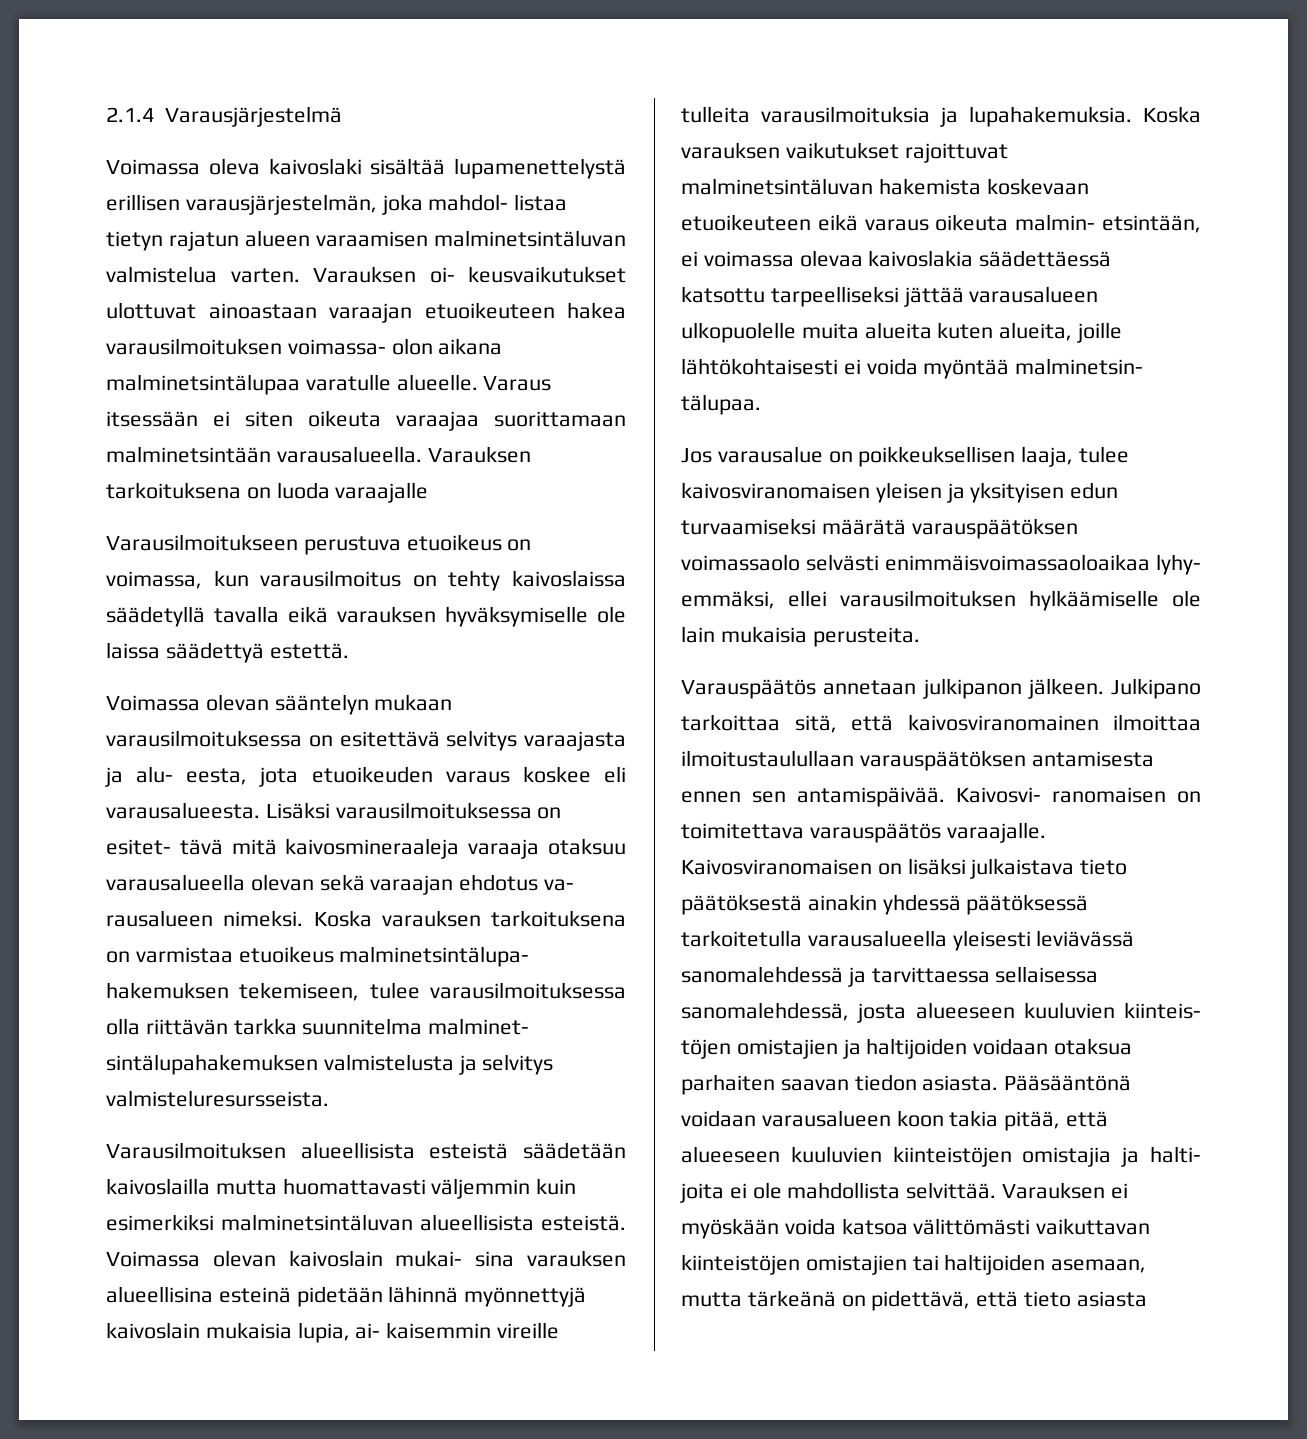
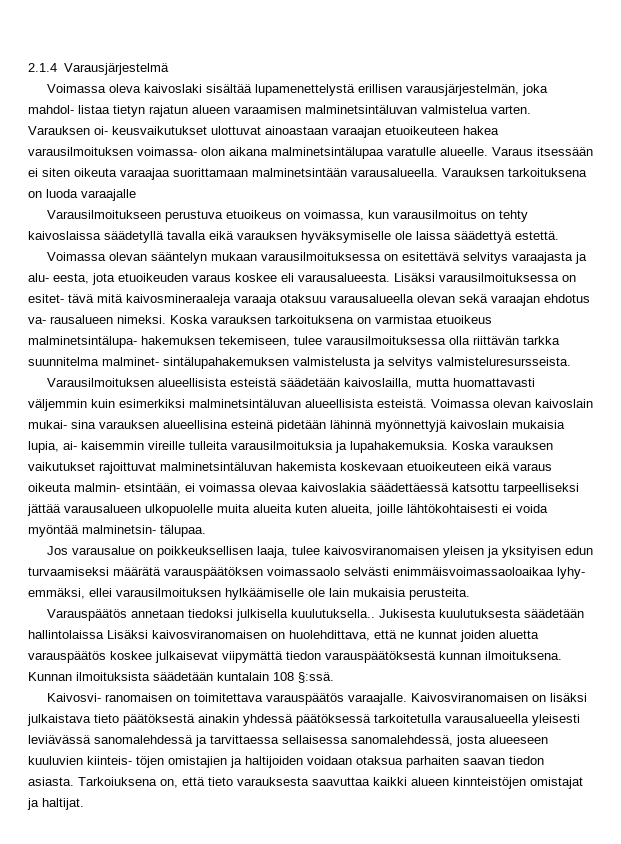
- Varausilmoituksen alueellisista esteistä säädetään kaivoslailla mutta huomattavasti väljemmin kuin esimerkiksi malminetsintäluvan alueellisista esteistä.
+ Varausilmoituksen alueellisista esteistä säädetään kaivoslailla, mutta huomattavasti väljemmin kuin esimerkiksi malminetsintäluvan alueellisista esteistä.
- Varauspäätös annetaan julkipanon jälkeen. Julkipano tarkoittaa sitä, että kaivosviranomainen ilmoittaa ilmoitustaulullaan varauspäätöksen antamisesta ennen sen antamispäivää. Kaivosvi- ranomaisen on toimitettava varauspäätös varaajalle.
+ Varauspäätös annetaan tiedoksi julkisella kuulutuksella.. Jukisesta kuulutuksesta säädetään hallintolaissa Lisäksi kaivosviranomaisen on huolehdittava, että ne kunnat joiden aluetta varauspäätös koskee julkaisevat viipymättä tiedon varauspäätöksestä kunnan ilmoituksena. Kunnan ilmoituksista säädetään kuntalain 108 §:ssä.
+ Kaivosvi- ranomaisen on toimitettava varauspäätös varaajalle.
- Pääsääntönä voidaan varausalueen koon takia pitää, että alueeseen kuuluvien kiinteistöjen omistajia ja halti- joita ei ole mahdollista selvittää. Varauksen ei myöskään voida katsoa välittömästi vaikuttavan kiinteistöjen omistajien tai haltijoiden asemaan, mutta tärkeänä on pidettävä, että tieto asiasta
+ Tarkoiuksena on, että tieto varauksesta saavuttaa kaikki alueen kinnteistöjen omistajat ja haltijat.

